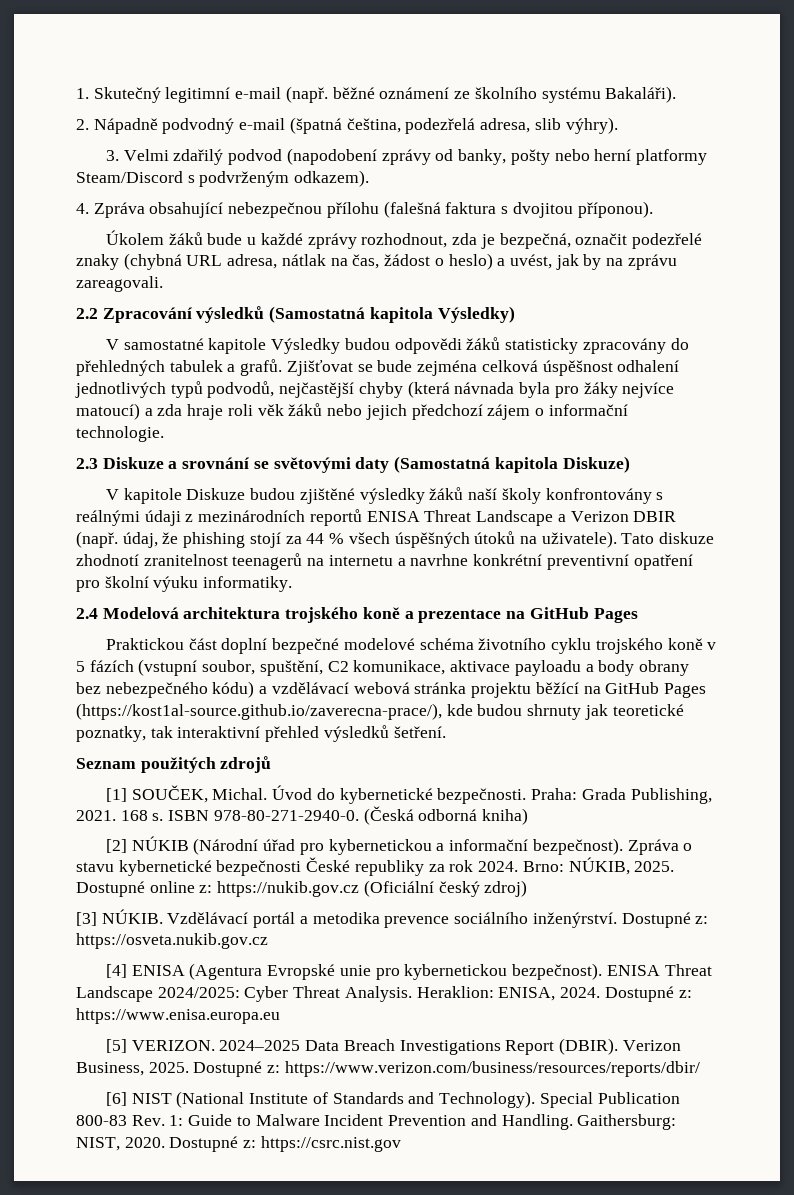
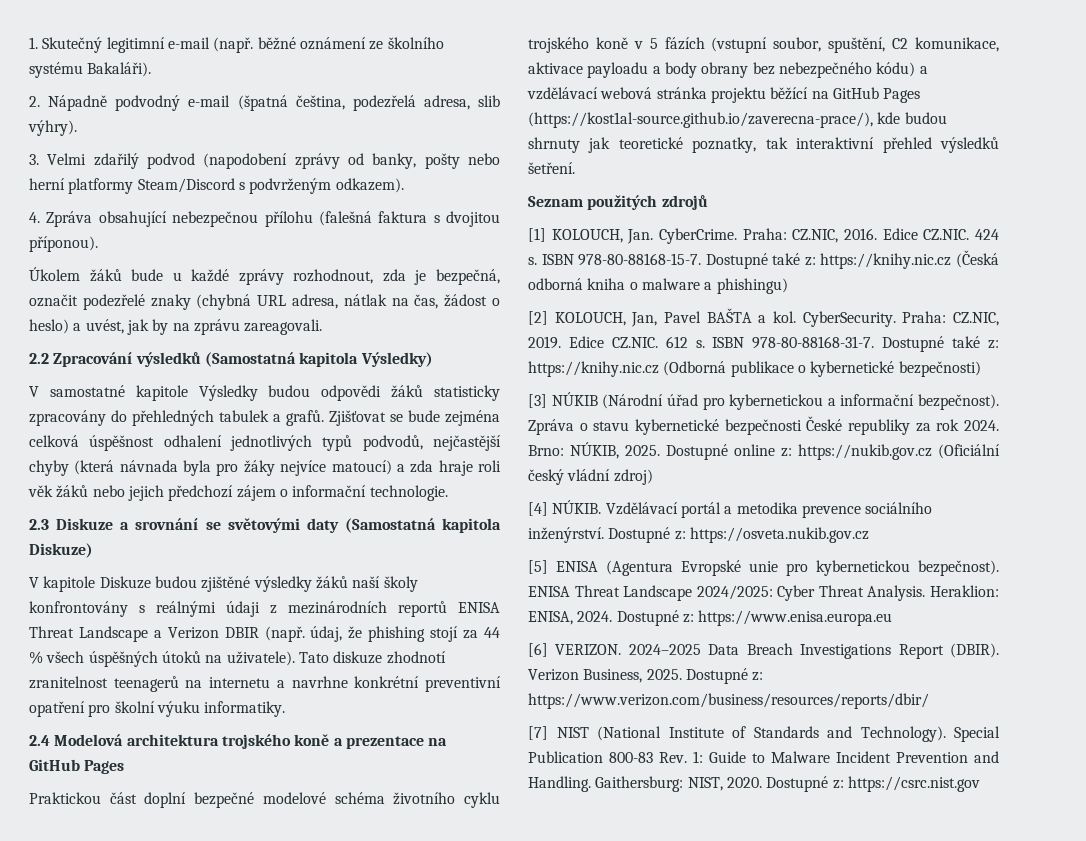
- [1] SOUČEK, Michal. Úvod do kybernetické bezpečnosti. Praha: Grada Publishing, 2021. 168 s. ISBN 978-80-271-2940-0. (Česká odborná kniha)
- [2] NÚKIB (Národní úřad pro kybernetickou a informační bezpečnost).
+ [1] KOLOUCH, Jan. CyberCrime. Praha: CZ.NIC, 2016. Edice CZ.NIC. 424 s. ISBN 978-80-88168-15-7. Dostupné také z: https://knihy.nic.cz (Česká odborná kniha o malware a phishingu)
+ [2] KOLOUCH, Jan, Pavel BAŠTA a kol. CyberSecurity. Praha: CZ.NIC, 2019. Edice CZ.NIC. 612 s. ISBN 978-80-88168-31-7. Dostupné také z: https://knihy.nic.cz (Odborná publikace o kybernetické bezpečnosti)
+ [3] NÚKIB (Národní úřad pro kybernetickou a informační bezpečnost).
- Dostupné online z: https://nukib.gov.cz (Oficiální český zdroj)
+ Dostupné online z: https://nukib.gov.cz (Oficiální český vládní zdroj)
- [3] NÚKIB.
+ [4] NÚKIB.
- [4] ENISA (Agentura Evropské unie pro kybernetickou bezpečnost).
+ [5] ENISA (Agentura Evropské unie pro kybernetickou bezpečnost).
- [5] VERIZON.
+ [6] VERIZON.
- [6] NIST (National Institute of Standards and Technology).
+ [7] NIST (National Institute of Standards and Technology).

